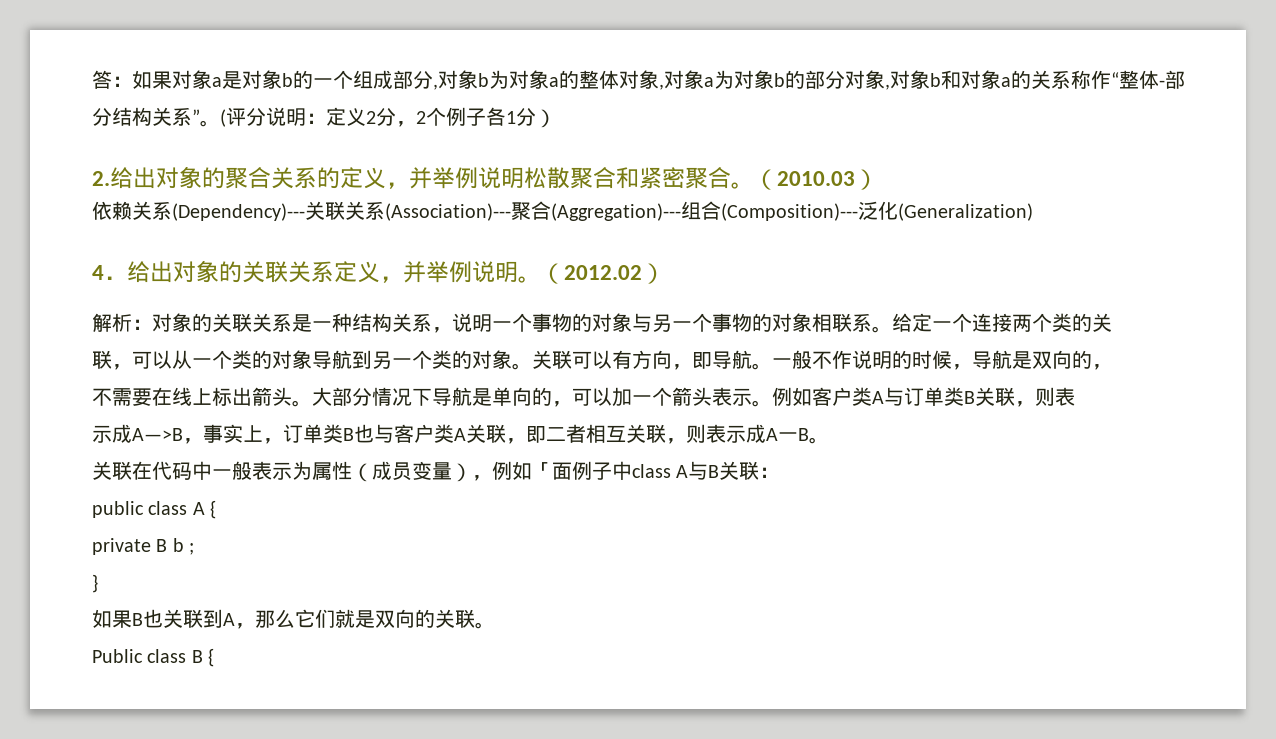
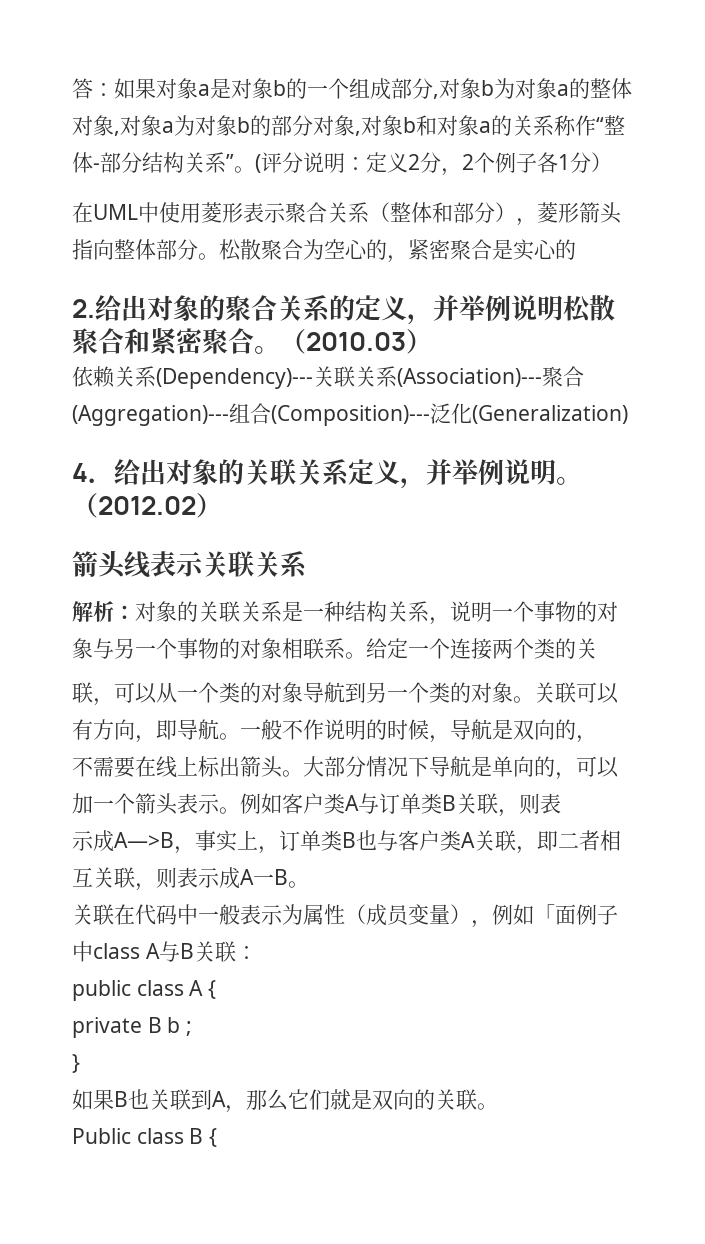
+ 在UML中使用菱形表示聚合关系（整体和部分），菱形箭头指向整体部分。松散聚合为空心的，紧密聚合是实心的
+ 箭头线表示关联关系

